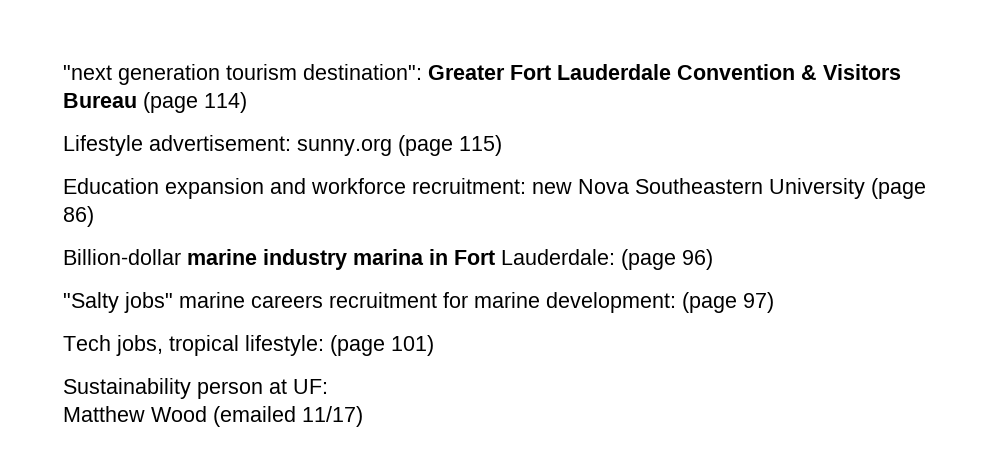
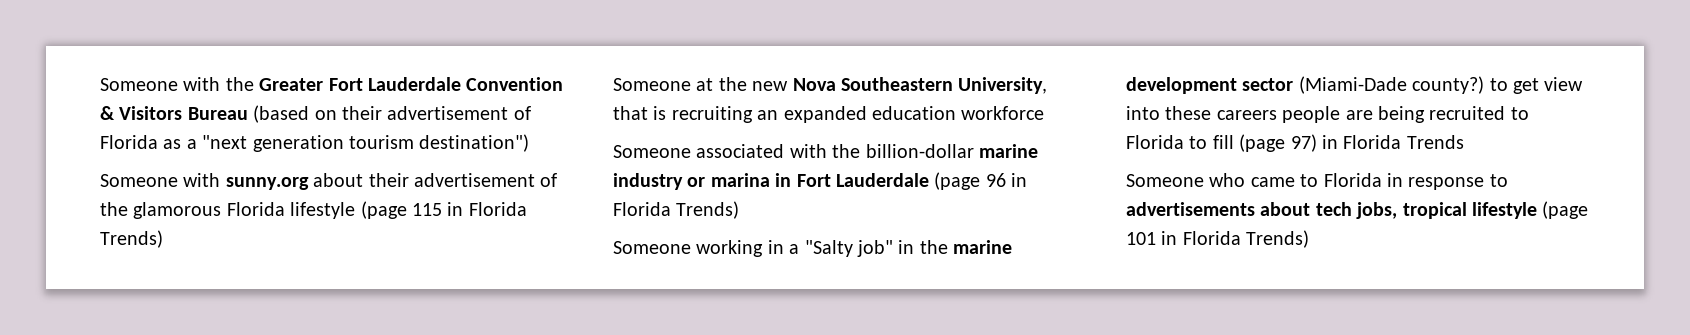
- "next generation tourism destination": Greater Fort Lauderdale Convention & Visitors Bureau (page 114)
- Lifestyle advertisement: sunny.org (page 115)
- Education expansion and workforce recruitment: new Nova Southeastern University (page 86)
- Billion-dollar marine industry marina in Fort Lauderdale: (page 96)
- "Salty jobs" marine careers recruitment for marine development: (page 97)
- Tech jobs, tropical lifestyle: (page 101)
- Sustainability person at UF:
- Matthew Wood (emailed 11/17)
+ Someone with the Greater Fort Lauderdale Convention & Visitors Bureau (based on their advertisement of Florida as a "next generation tourism destination")
+ Someone with sunny.org about their advertisement of the glamorous Florida lifestyle (page 115 in Florida Trends)
+ Someone at the new Nova Southeastern University, that is recruiting an expanded education workforce
+ Someone associated with the billion-dollar marine industry or marina in Fort Lauderdale (page 96 in Florida Trends)
+ Someone working in a "Salty job" in the marine development sector (Miami-Dade county?) to get view into these careers people are being recruited to Florida to fill (page 97) in Florida Trends
+ Someone who came to Florida in response to advertisements about tech jobs, tropical lifestyle (page 101 in Florida Trends)

